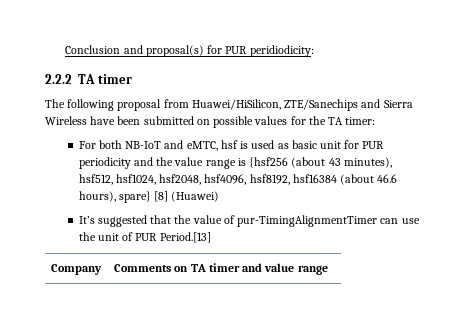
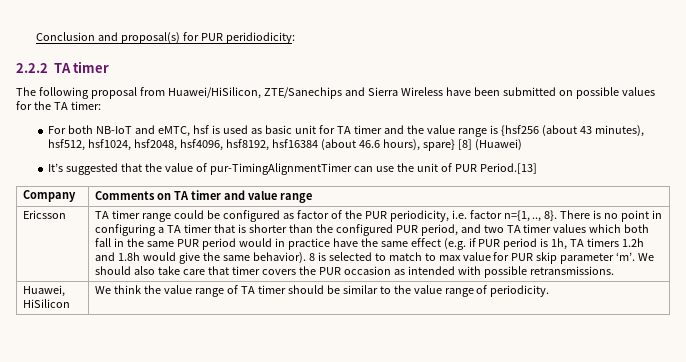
- For both NB-IoT and eMTC, hsf is used as basic unit for PUR periodicity and the value range is {hsf256 (about 43 minutes), hsf512, hsf1024, hsf2048, hsf4096, hsf8192, hsf16384 (about 46.6 hours), spare} [8] (Huawei)
+ For both NB-IoT and eMTC, hsf is used as basic unit for TA timer and the value range is {hsf256 (about 43 minutes), hsf512, hsf1024, hsf2048, hsf4096, hsf8192, hsf16384 (about 46.6 hours), spare} [8] (Huawei)
+ Ericsson | TA timer range could be configured as factor of the PUR periodicity, i.e. factor n={1, .., 8}. There is no point in configuring a TA timer that is shorter than the configured PUR period, and two TA timer values which both fall in the same PUR period would in practice have the same effect (e.g. if PUR period is 1h, TA timers 1.2h and 1.8h would give the same behavior). 8 is selected to match to max value for PUR skip parameter ‘m’. We should also take care that timer covers the PUR occasion as intended with possible retransmissions.
+ Huawei, HiSilicon | We think the value range of TA timer should be similar to the value range of periodicity.

